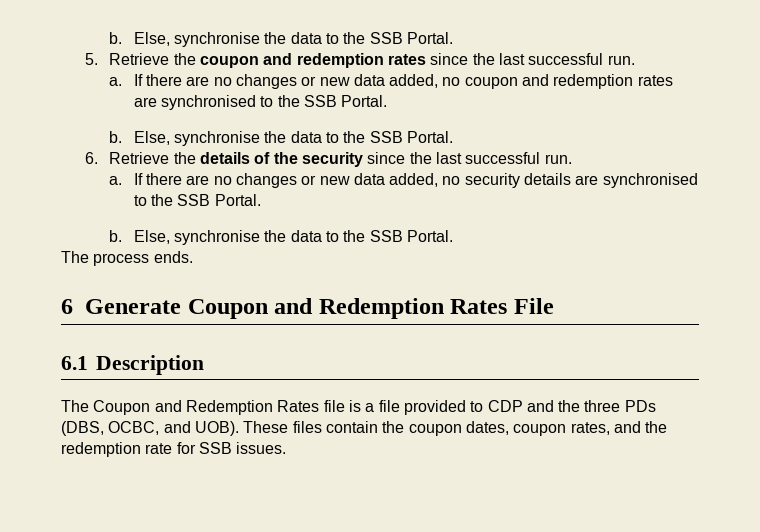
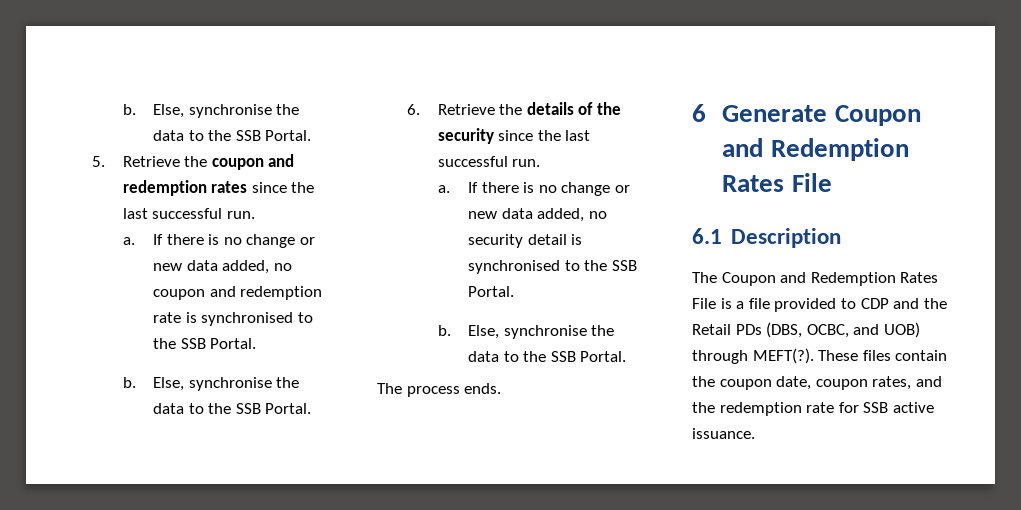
- If there are no changes or new data added, no coupon and redemption rates are synchronised to the SSB Portal.
+ If there is no change or new data added, no coupon and redemption rate is synchronised to the SSB Portal.
- If there are no changes or new data added, no security details are synchronised to the SSB Portal.
+ If there is no change or new data added, no security detail is synchronised to the SSB Portal.
- The Coupon and Redemption Rates file is a file provided to CDP and the three PDs (DBS, OCBC, and UOB).
+ The Coupon and Redemption Rates File is a file provided to CDP and the Retail PDs (DBS, OCBC, and UOB) through MEFT(?).
- These files contain the coupon dates, coupon rates, and the redemption rate for SSB issues.
+ These files contain the coupon date, coupon rates, and the redemption rate for SSB active issuance.

